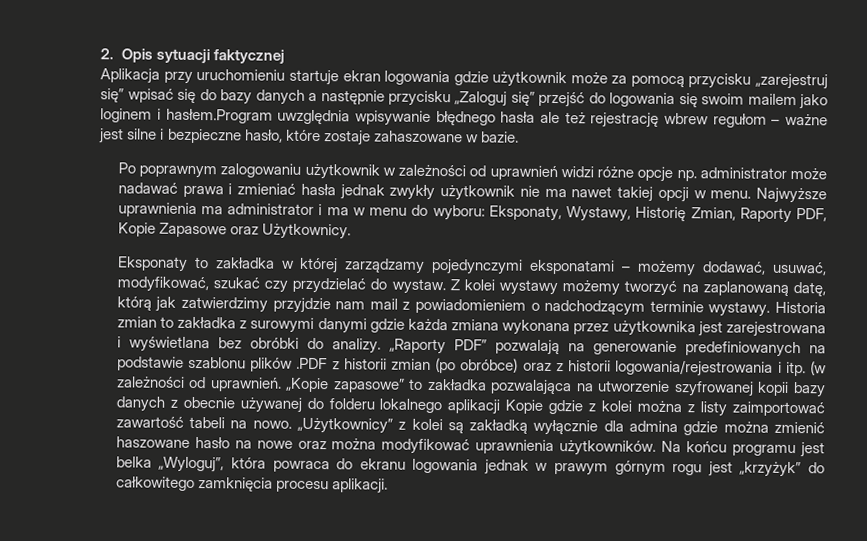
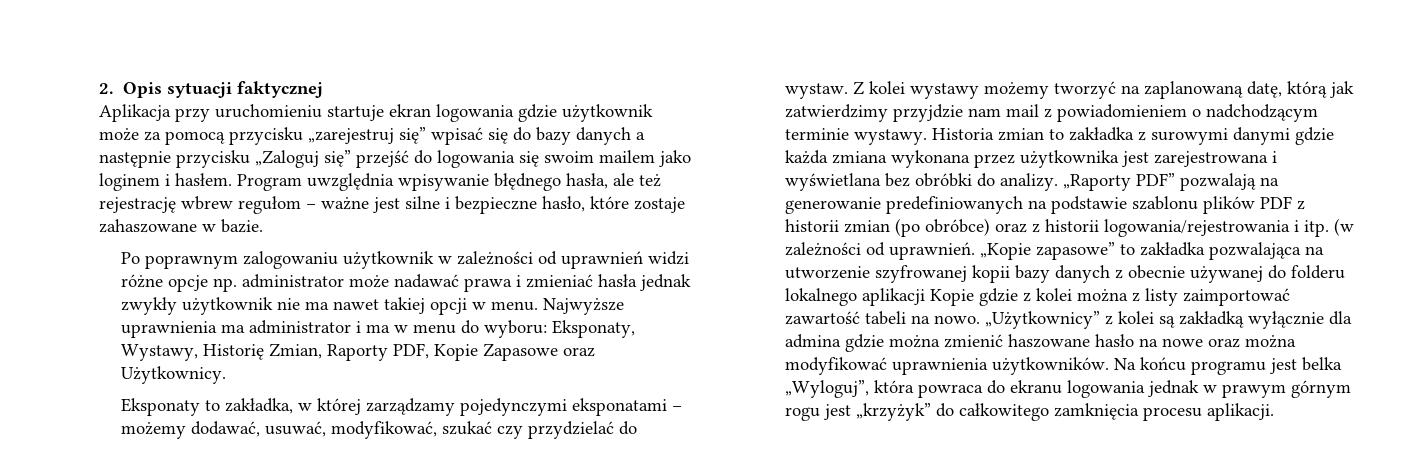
- Aplikacja przy uruchomieniu startuje ekran logowania gdzie użytkownik może za pomocą przycisku „zarejestruj się” wpisać się do bazy danych a następnie przycisku „Zaloguj się” przejść do logowania się swoim mailem jako loginem i hasłem.Program uwzględnia wpisywanie błędnego hasła ale też rejestrację wbrew regułom – ważne jest silne i bezpieczne hasło, które zostaje zahaszowane w bazie.
+ Aplikacja przy uruchomieniu startuje ekran logowania gdzie użytkownik może za pomocą przycisku „zarejestruj się” wpisać się do bazy danych a następnie przycisku „Zaloguj się” przejść do logowania się swoim mailem jako loginem i hasłem. Program uwzględnia wpisywanie błędnego hasła, ale też rejestrację wbrew regułom – ważne jest silne i bezpieczne hasło, które zostaje zahaszowane w bazie.
- Eksponaty to zakładka w której zarządzamy pojedynczymi eksponatami – możemy dodawać, usuwać, modyfikować, szukać czy przydzielać do wystaw.
+ Eksponaty to zakładka, w której zarządzamy pojedynczymi eksponatami – możemy dodawać, usuwać, modyfikować, szukać czy przydzielać do wystaw.
- „Raporty PDF” pozwalają na generowanie predefiniowanych na podstawie szablonu plików .PDF z historii zmian (po obróbce) oraz z historii logowania/rejestrowania i itp.
+ „Raporty PDF” pozwalają na generowanie predefiniowanych na podstawie szablonu plików PDF z historii zmian (po obróbce) oraz z historii logowania/rejestrowania i itp.

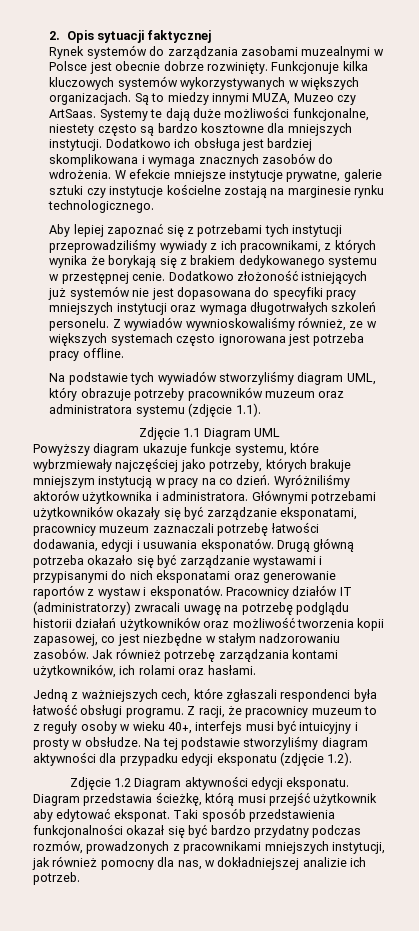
- Aplikacja przy uruchomieniu startuje ekran logowania gdzie użytkownik może za pomocą przycisku „zarejestruj się” wpisać się do bazy danych a następnie przycisku „Zaloguj się” przejść do logowania się swoim mailem jako loginem i hasłem. Program uwzględnia wpisywanie błędnego hasła, ale też rejestrację wbrew regułom – ważne jest silne i bezpieczne hasło, które zostaje zahaszowane w bazie.
- Po poprawnym zalogowaniu użytkownik w zależności od uprawnień widzi różne opcje np. administrator może nadawać prawa i zmieniać hasła jednak zwykły użytkownik nie ma nawet takiej opcji w menu. Najwyższe uprawnienia ma administrator i ma w menu do wyboru: Eksponaty, Wystawy, Historię Zmian, Raporty PDF, Kopie Zapasowe oraz Użytkownicy.
- Eksponaty to zakładka, w której zarządzamy pojedynczymi eksponatami – możemy dodawać, usuwać, modyfikować, szukać czy przydzielać do wystaw. Z kolei wystawy możemy tworzyć na zaplanowaną datę, którą jak zatwierdzimy przyjdzie nam mail z powiadomieniem o nadchodzącym terminie wystawy. Historia zmian to zakładka z surowymi danymi gdzie każda zmiana wykonana przez użytkownika jest zarejestrowana i wyświetlana bez obróbki do analizy. „Raporty PDF” pozwalają na generowanie predefiniowanych na podstawie szablonu plików PDF z historii zmian (po obróbce) oraz z historii logowania/rejestrowania i itp. (w zależności od uprawnień. „Kopie zapasowe” to zakładka pozwalająca na utworzenie szyfrowanej kopii bazy danych z obecnie używanej do folderu lokalnego aplikacji Kopie gdzie z kolei można z listy zaimportować zawartość tabeli na nowo. „Użytkownicy” z kolei są zakładką wyłącznie dla admina gdzie można zmienić haszowane hasło na nowe oraz można modyfikować uprawnienia użytkowników. Na końcu programu jest belka „Wyloguj”, która powraca do ekranu logowania jednak w prawym górnym rogu jest „krzyżyk” do całkowitego zamknięcia procesu aplikacji.
+ Rynek systemów do zarządzania zasobami muzealnymi w Polsce jest obecnie dobrze rozwinięty. Funkcjonuje kilka kluczowych systemów wykorzystywanych w większych organizacjach. Są to miedzy innymi MUZA, Muzeo czy ArtSaas. Systemy te dają duże możliwości funkcjonalne, niestety często są bardzo kosztowne dla mniejszych instytucji. Dodatkowo ich obsługa jest bardziej skomplikowana i wymaga znacznych zasobów do wdrożenia. W efekcie mniejsze instytucje prywatne, galerie sztuki czy instytucje kościelne zostają na marginesie rynku technologicznego.
+ Aby lepiej zapoznać się z potrzebami tych instytucji przeprowadziliśmy wywiady z ich pracownikami, z których wynika że borykają się z brakiem dedykowanego systemu w przestępnej cenie. Dodatkowo złożoność istniejących już systemów nie jest dopasowana do specyfiki pracy mniejszych instytucji oraz wymaga długotrwałych szkoleń personelu. Z wywiadów wywnioskowaliśmy również, ze w większych systemach często ignorowana jest potrzeba pracy offline.
+ Na podstawie tych wywiadów stworzyliśmy diagram UML, który obrazuje potrzeby pracowników muzeum oraz administratora systemu (zdjęcie 1.1).
+ Zdjęcie 1.1 Diagram UML
+ Powyższy diagram ukazuje funkcje systemu, które wybrzmiewały najczęściej jako potrzeby, których brakuje mniejszym instytucją w pracy na co dzień. Wyróżniliśmy aktorów użytkownika i administratora. Głównymi potrzebami użytkowników okazały się być zarządzanie eksponatami, pracownicy muzeum zaznaczali potrzebę łatwości dodawania, edycji i usuwania eksponatów. Drugą główną potrzeba okazało się być zarządzanie wystawami i przypisanymi do nich eksponatami oraz generowanie raportów z wystaw i eksponatów. Pracownicy działów IT (administratorzy) zwracali uwagę na potrzebę podglądu historii działań użytkowników oraz możliwość tworzenia kopii zapasowej, co jest niezbędne w stałym nadzorowaniu zasobów. Jak również potrzebę zarządzania kontami użytkowników, ich rolami oraz hasłami.
+ Jedną z ważniejszych cech, które zgłaszali respondenci była łatwość obsługi programu. Z racji, że pracownicy muzeum to z reguły osoby w wieku 40+, interfejs musi być intuicyjny i prosty w obsłudze. Na tej podstawie stworzyliśmy diagram aktywności dla przypadku edycji eksponatu (zdjęcie 1.2).
+ Zdjęcie 1.2 Diagram aktywności edycji eksponatu.
+ Diagram przedstawia ścieżkę, którą musi przejść użytkownik aby edytować eksponat. Taki sposób przedstawienia funkcjonalności okazał się być bardzo przydatny podczas rozmów, prowadzonych z pracownikami mniejszych instytucji, jak również pomocny dla nas, w dokładniejszej analizie ich potrzeb.

